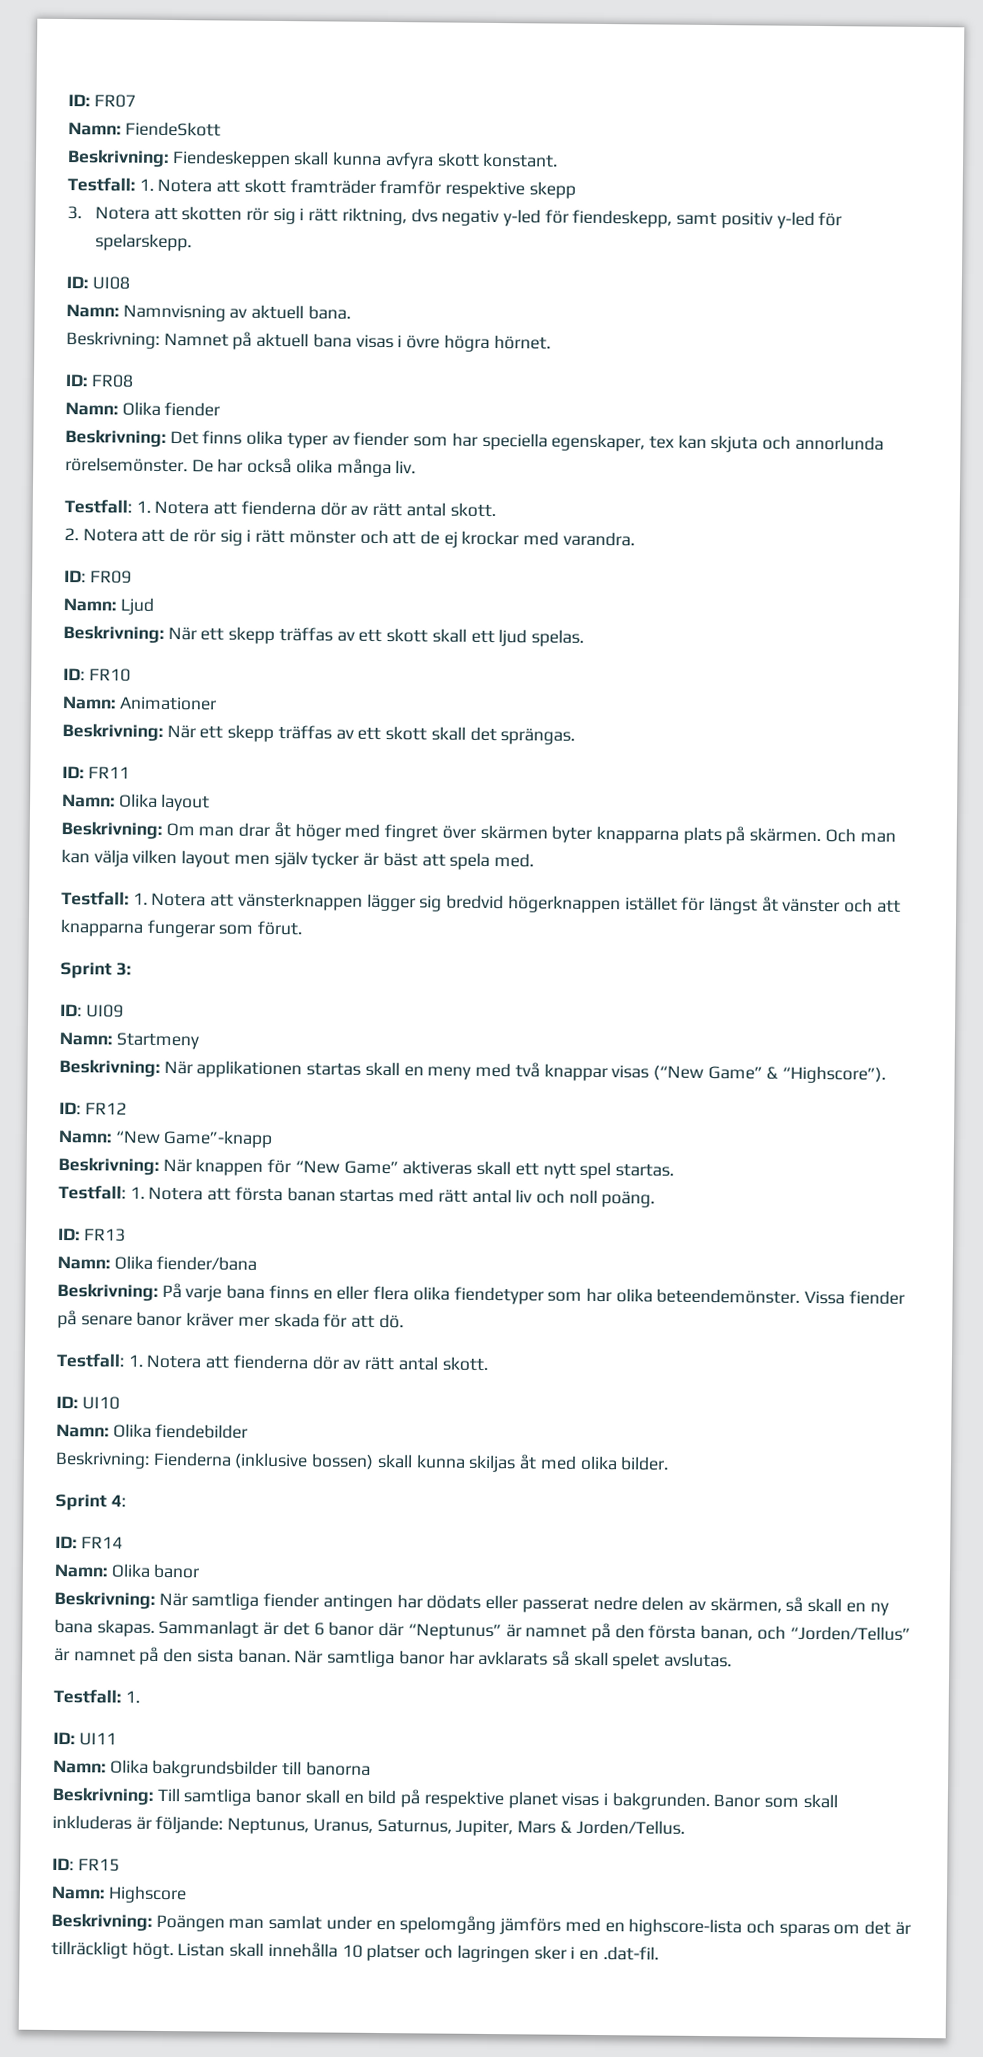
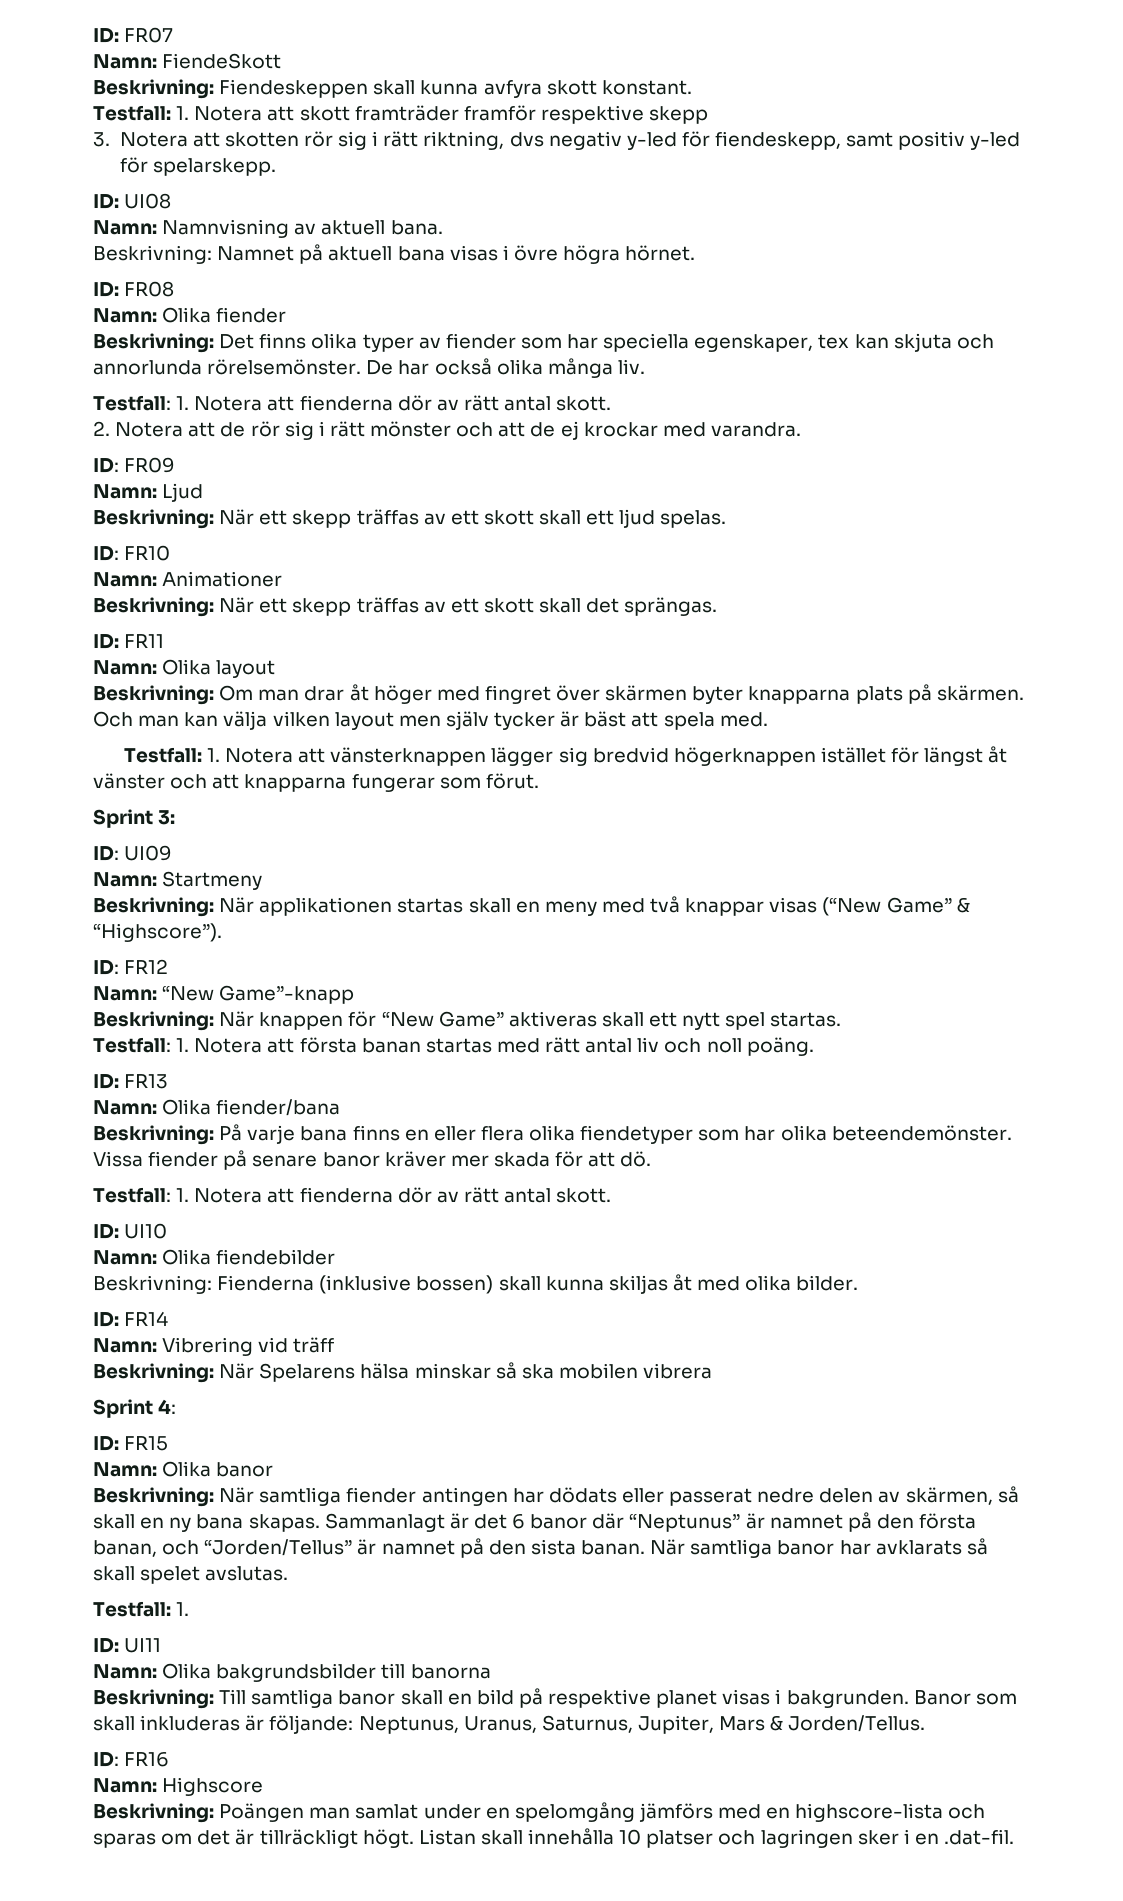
+ ID: FR14
+ Namn: Vibrering vid träff
+ Beskrivning: När Spelarens hälsa minskar så ska mobilen vibrera
- ID: FR14
+ ID: FR15
- ID: FR15
+ ID: FR16

